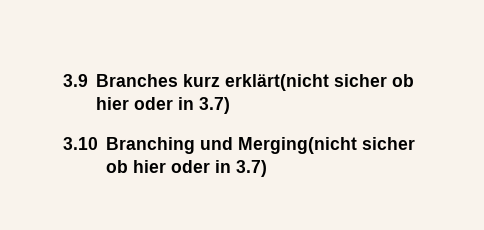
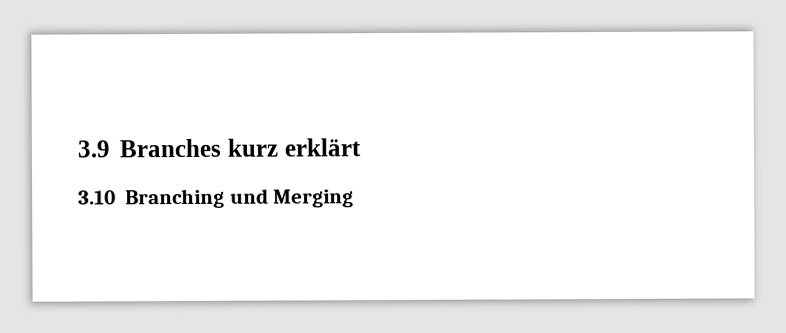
- 3.9 Branches kurz erklärt(nicht sicher ob hier oder in 3.7)
- 3.10 Branching und Merging(nicht sicher ob hier oder in 3.7)
+ 3.9 Branches kurz erklärt
+ 3.10 Branching und Merging

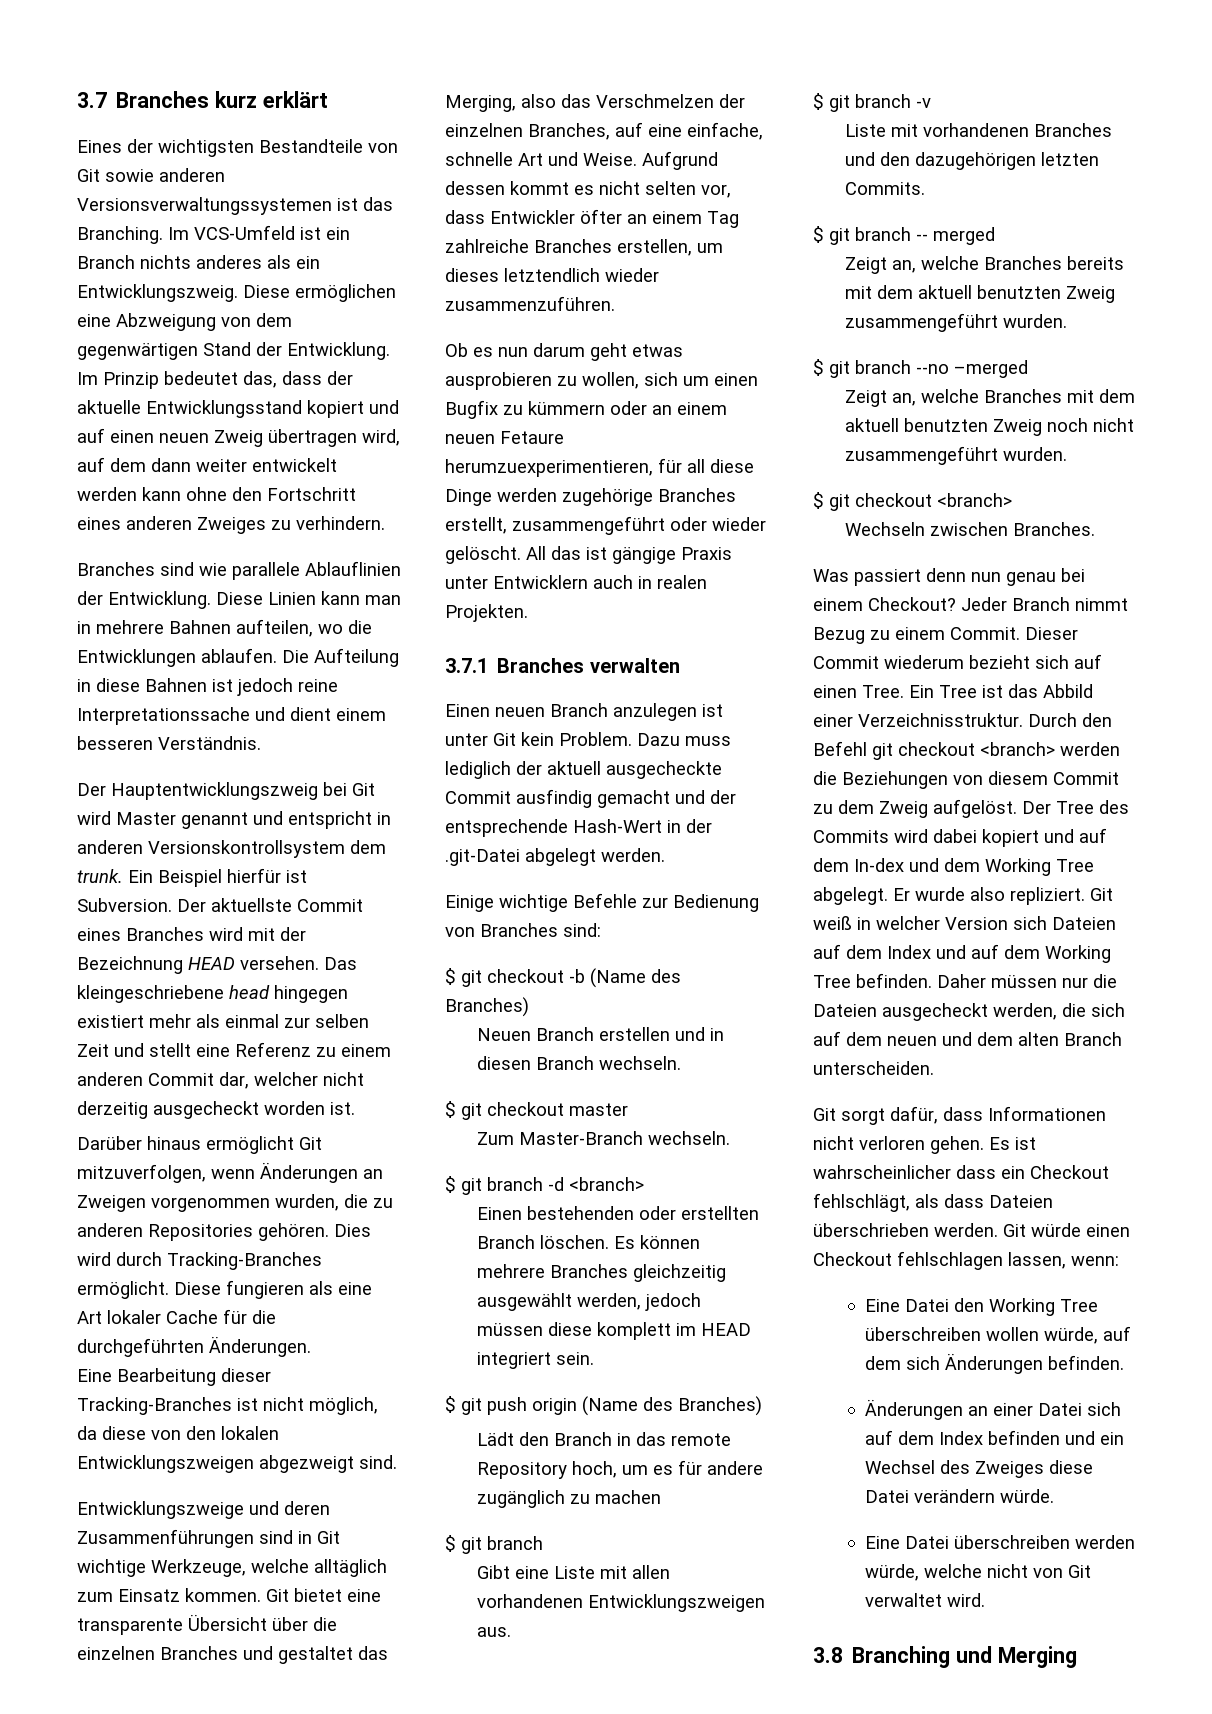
- 3.9 Branches kurz erklärt
+ 3.7 Branches kurz erklärt
- 3.10 Branching und Merging
+ Eines der wichtigsten Bestandteile von Git sowie anderen Versionsverwaltungssystemen ist das Branching. Im VCS-Umfeld ist ein Branch nichts anderes als ein Entwicklungszweig. Diese ermöglichen eine Abzweigung von dem gegenwärtigen Stand der Entwicklung. Im Prinzip bedeutet das, dass der aktuelle Entwicklungsstand kopiert und auf einen neuen Zweig übertragen wird, auf dem dann weiter entwickelt werden kann ohne den Fortschritt eines anderen Zweiges zu verhindern.
+ Branches sind wie parallele Ablauflinien der Entwicklung. Diese Linien kann man in mehrere Bahnen aufteilen, wo die Entwicklungen ablaufen. Die Aufteilung in diese Bahnen ist jedoch reine Interpretationssache und dient einem besseren Verständnis.
+ Der Hauptentwicklungszweig bei Git wird Master genannt und entspricht in anderen Versionskontrollsystem dem trunk. Ein Beispiel hierfür ist Subversion. Der aktuellste Commit eines Branches wird mit der Bezeichnung HEAD versehen. Das kleingeschriebene head hingegen existiert mehr als einmal zur selben Zeit und stellt eine Referenz zu einem anderen Commit dar, welcher nicht derzeitig ausgecheckt worden ist.
+ Darüber hinaus ermöglicht Git mitzuverfolgen, wenn Änderungen an Zweigen vorgenommen wurden, die zu anderen Repositories gehören. Dies wird durch Tracking-Branches ermöglicht. Diese fungieren als eine Art lokaler Cache für die durchgeführten Änderungen.
+ Eine Bearbeitung dieser Tracking-Branches ist nicht möglich, da diese von den lokalen Entwicklungszweigen abgezweigt sind.
+ Entwicklungszweige und deren Zusammenführungen sind in Git wichtige Werkzeuge, welche alltäglich zum Einsatz kommen. Git bietet eine transparente Übersicht über die einzelnen Branches und gestaltet das Merging, also das Verschmelzen der einzelnen Branches, auf eine einfache, schnelle Art und Weise. Aufgrund dessen kommt es nicht selten vor, dass Entwickler öfter an einem Tag zahlreiche Branches erstellen, um dieses letztendlich wieder zusammenzuführen.
+ Ob es nun darum geht etwas ausprobieren zu wollen, sich um einen Bugfix zu kümmern oder an einem neuen Fetaure herumzuexperimentieren, für all diese Dinge werden zugehörige Branches erstellt, zusammengeführt oder wieder gelöscht. All das ist gängige Praxis unter Entwicklern auch in realen Projekten.
+ 3.7.1 Branches verwalten
+ Einen neuen Branch anzulegen ist unter Git kein Problem. Dazu muss lediglich der aktuell ausgecheckte Commit ausfindig gemacht und der entsprechende Hash-Wert in der .git-Datei abgelegt werden.
+ Einige wichtige Befehle zur Bedienung von Branches sind:
+ $ git checkout -b (Name des Branches)
+ Neuen Branch erstellen und in diesen Branch wechseln.
+ $ git checkout master
+ Zum Master-Branch wechseln.
+ $ git branch -d <branch>
+ Einen bestehenden oder erstellten Branch löschen. Es können mehrere Branches gleichzeitig ausgewählt werden, jedoch müssen diese komplett im HEAD integriert sein.
+ $ git push origin (Name des Branches)
+ Lädt den Branch in das remote Repository hoch, um es für andere zugänglich zu machen
+ $ git branch
+ Gibt eine Liste mit allen vorhandenen Entwicklungszweigen aus.
+ $ git branch -v
+ Liste mit vorhandenen Branches und den dazugehörigen letzten Commits.
+ $ git branch -- merged
+ Zeigt an, welche Branches bereits mit dem aktuell benutzten Zweig zusammengeführt wurden.
+ $ git branch --no –merged
+ Zeigt an, welche Branches mit dem aktuell benutzten Zweig noch nicht zusammengeführt wurden.
+ $ git checkout <branch>
+ Wechseln zwischen Branches.
+ Was passiert denn nun genau bei einem Checkout? Jeder Branch nimmt Bezug zu einem Commit. Dieser Commit wiederum bezieht sich auf einen Tree. Ein Tree ist das Abbild einer Verzeichnisstruktur. Durch den Befehl git checkout <branch> werden die Beziehungen von diesem Commit zu dem Zweig aufgelöst. Der Tree des Commits wird dabei kopiert und auf dem In-dex und dem Working Tree abgelegt. Er wurde also repliziert. Git weiß in welcher Version sich Dateien auf dem Index und auf dem Working Tree befinden. Daher müssen nur die Dateien ausgecheckt werden, die sich auf dem neuen und dem alten Branch unterscheiden.
+ Git sorgt dafür, dass Informationen nicht verloren gehen. Es ist wahrscheinlicher dass ein Checkout fehlschlägt, als dass Dateien überschrieben werden. Git würde einen Checkout fehlschlagen lassen, wenn:
+ Eine Datei den Working Tree überschreiben wollen würde, auf dem sich Änderungen befinden.
+ Änderungen an einer Datei sich auf dem Index befinden und ein Wechsel des Zweiges diese Datei verändern würde.
+ Eine Datei überschreiben werden würde, welche nicht von Git verwaltet wird.
+ 3.8 Branching und Merging

